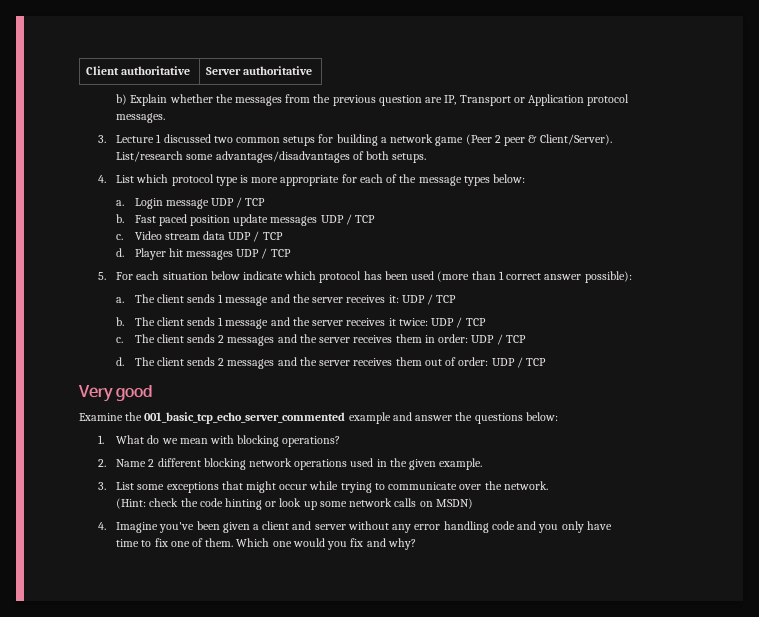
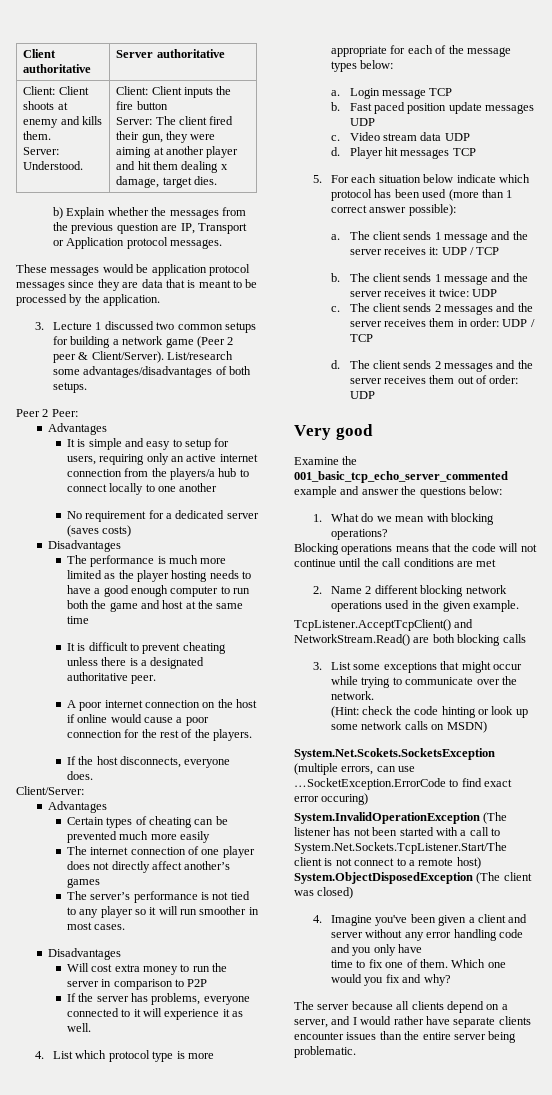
+ Client: Client shoots at enemy and kills them.
+ Server: Understood. | Client: Client inputs the fire button
+ Server: The client fired their gun, they were aiming at another player and hit them dealing x damage, target dies.
+ These messages would be application protocol messages since they are data that is meant to be processed by the application.
+ Peer 2 Peer:
+ Advantages
+ It is simple and easy to setup for users, requiring only an active internet connection from the players/a hub to connect locally to one another
+ No requirement for a dedicated server (saves costs)
+ Disadvantages
+ The performance is much more limited as the player hosting needs to have a good enough computer to run both the game and host at the same time
+ It is difficult to prevent cheating unless there is a designated authoritative peer.
+ A poor internet connection on the host if online would cause a poor connection for the rest of the players.
+ If the host disconnects, everyone does.
+ Client/Server:
+ Advantages
+ Certain types of cheating can be prevented much more easily
+ The internet connection of one player does not directly affect another’s games
+ The server’s performance is not tied to any player so it will run smoother in most cases.
+ Disadvantages
+ Will cost extra money to run the server in comparison to P2P
+ If the server has problems, everyone connected to it will experience it as well.
- Login message UDP / TCP
+ Login message TCP
- Fast paced position update messages UDP / TCP
+ Fast paced position update messages UDP
- Video stream data UDP / TCP
+ Video stream data UDP
- Player hit messages UDP / TCP
+ Player hit messages TCP
- The client sends 1 message and the server receives it twice: UDP / TCP
+ The client sends 1 message and the server receives it twice: UDP
- The client sends 2 messages and the server receives them out of order: UDP / TCP
+ The client sends 2 messages and the server receives them out of order: UDP
+ Blocking operations means that the code will not continue until the call conditions are met
+ TcpListener.AcceptTcpClient() and NetworkStream.Read() are both blocking calls
+ System.Net.Scokets.SocketsException (multiple errors, can use …SocketException.ErrorCode to find exact error occuring)
+ System.InvalidOperationException (The listener has not been started with a call to System.Net.Sockets.TcpListener.Start/The client is not connect to a remote host) System.ObjectDisposedException (The client was closed)
+ The server because all clients depend on a server, and I would rather have separate clients encounter issues than the entire server being problematic.

